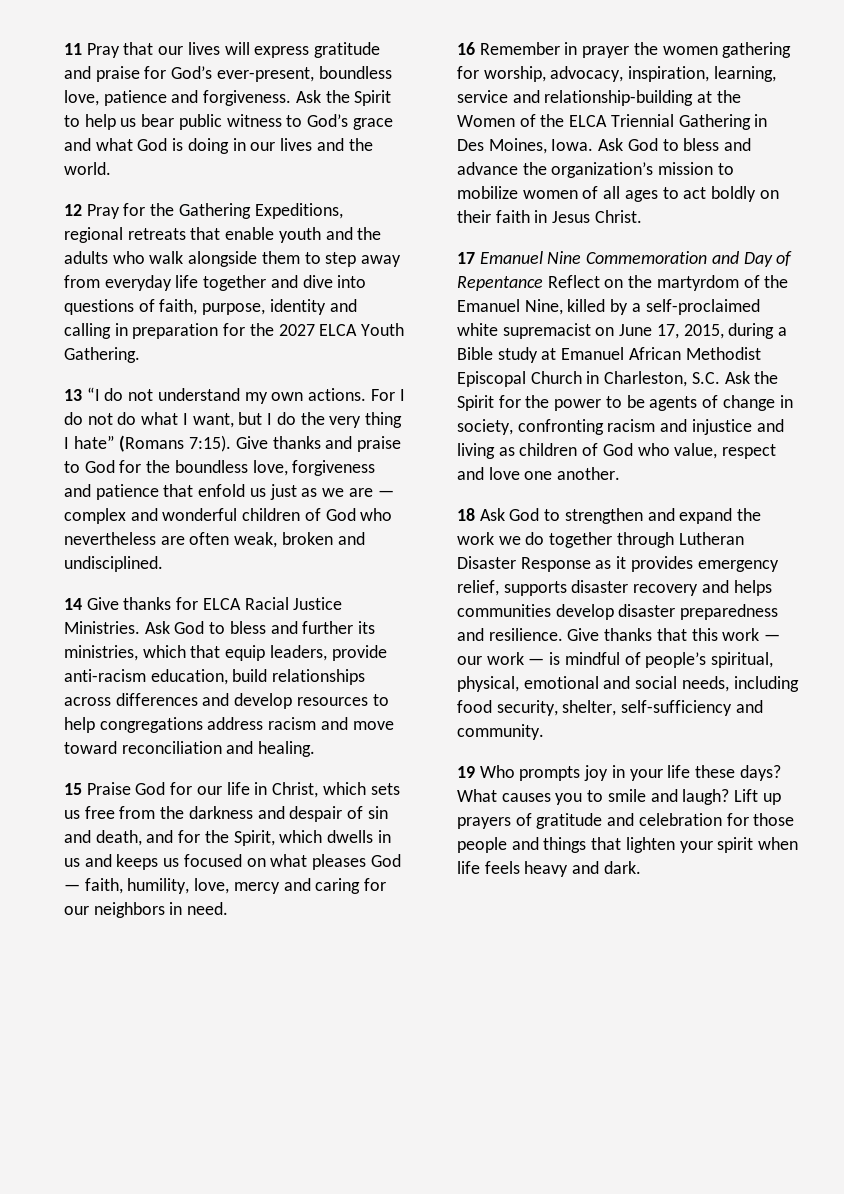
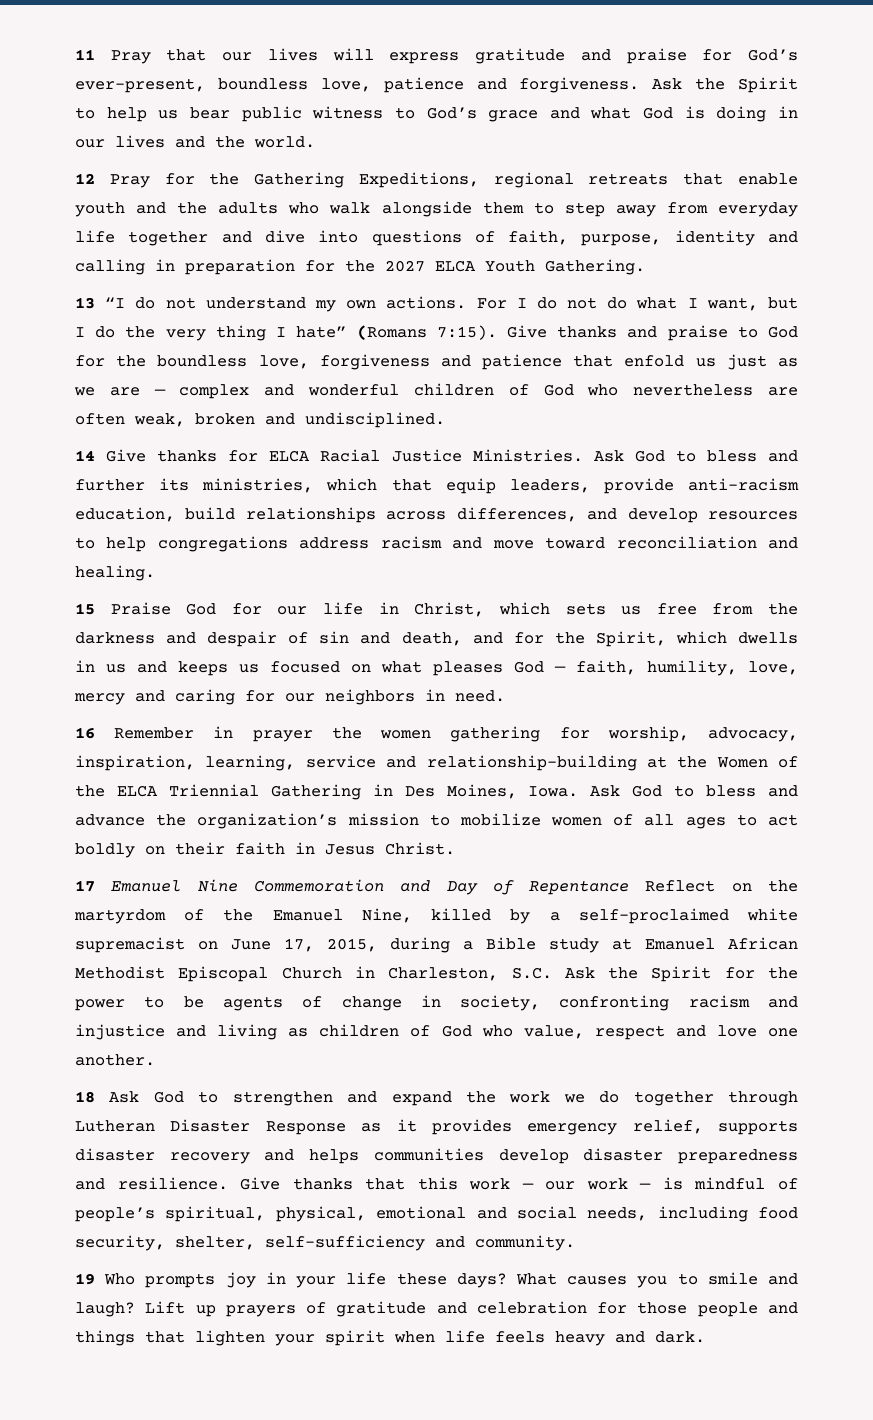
- Ask God to bless and further its ministries, which that equip leaders, provide anti-racism education, build relationships across differences and develop resources to help congregations address racism and move toward reconciliation and healing.
+ Ask God to bless and further its ministries, which that equip leaders, provide anti-racism education, build relationships across differences, and develop resources to help congregations address racism and move toward reconciliation and healing.

